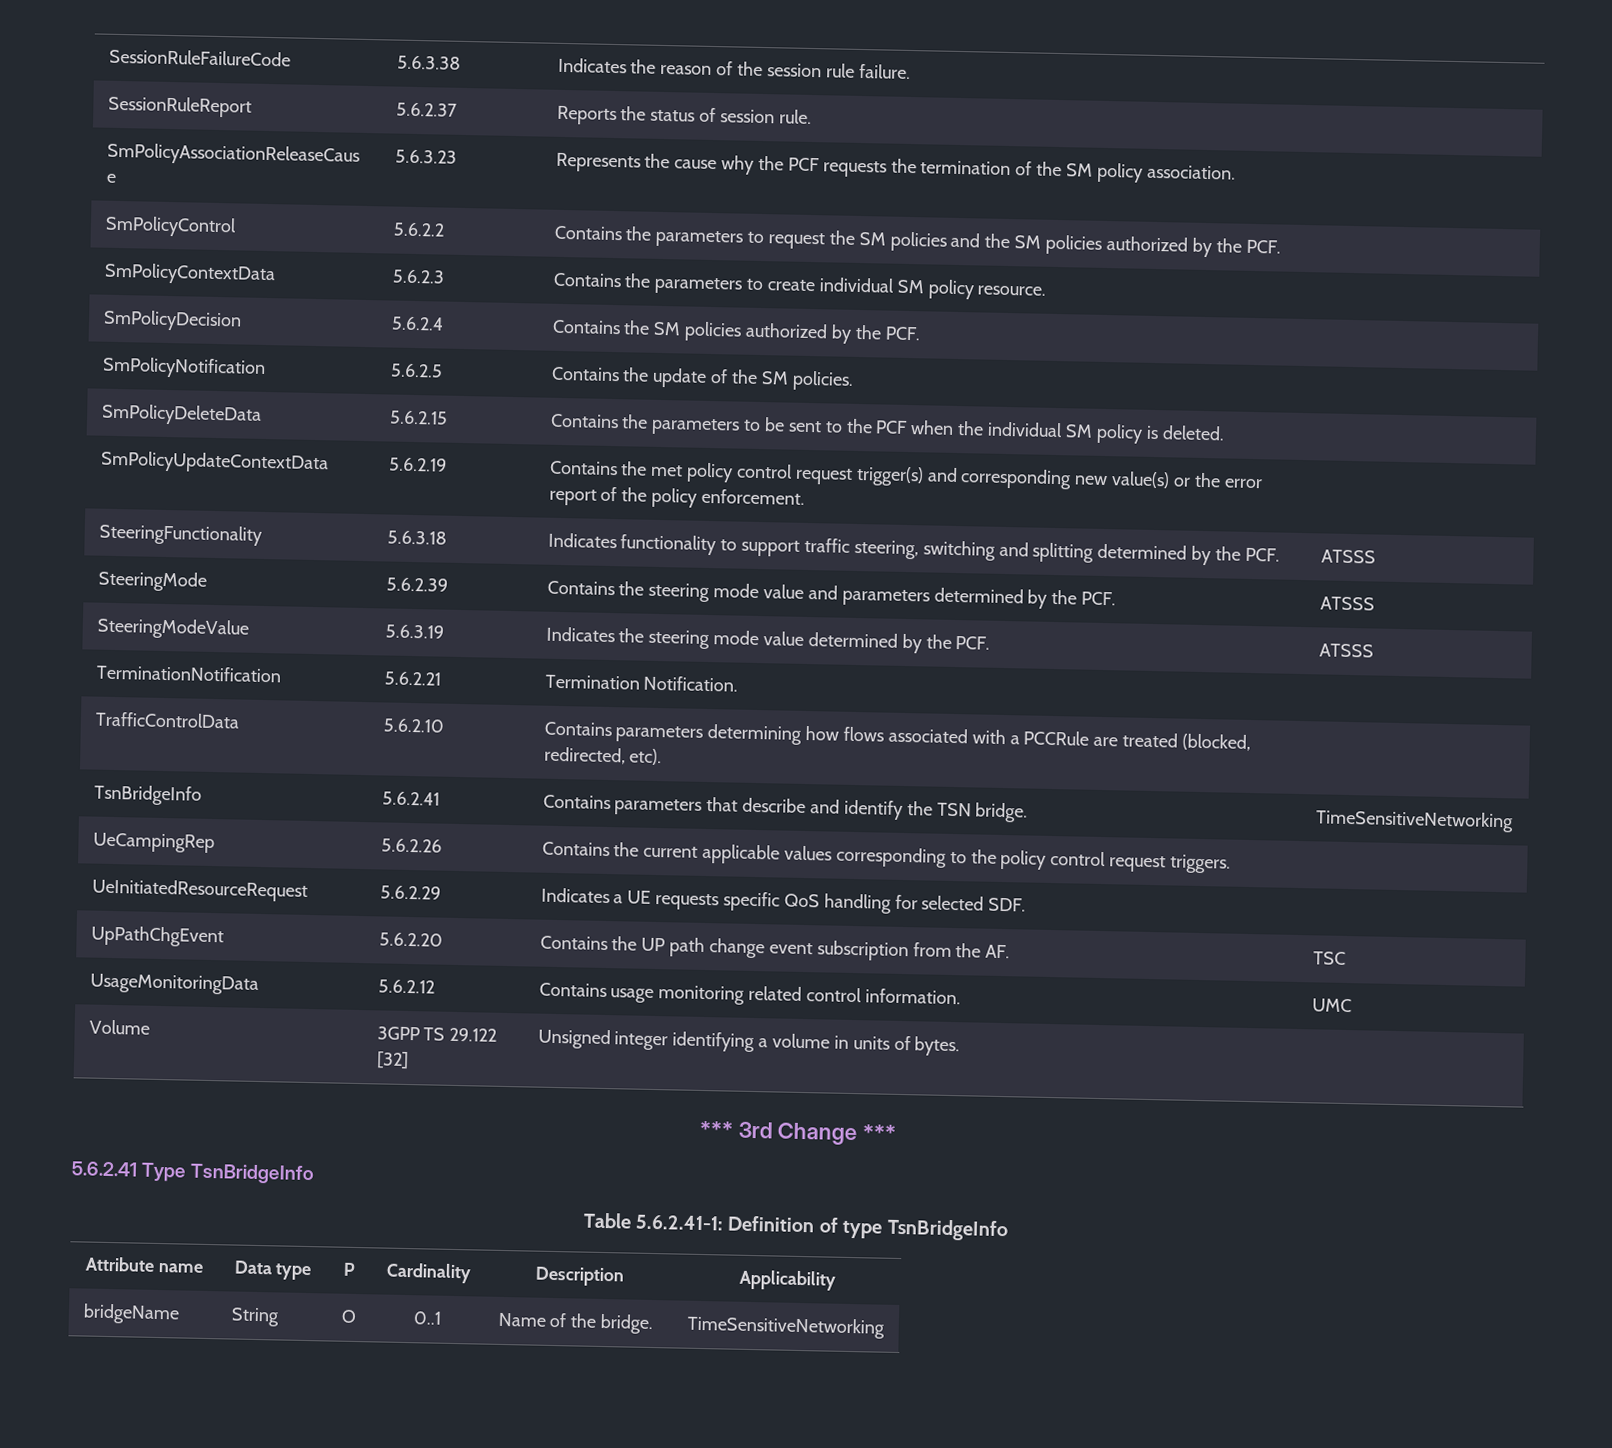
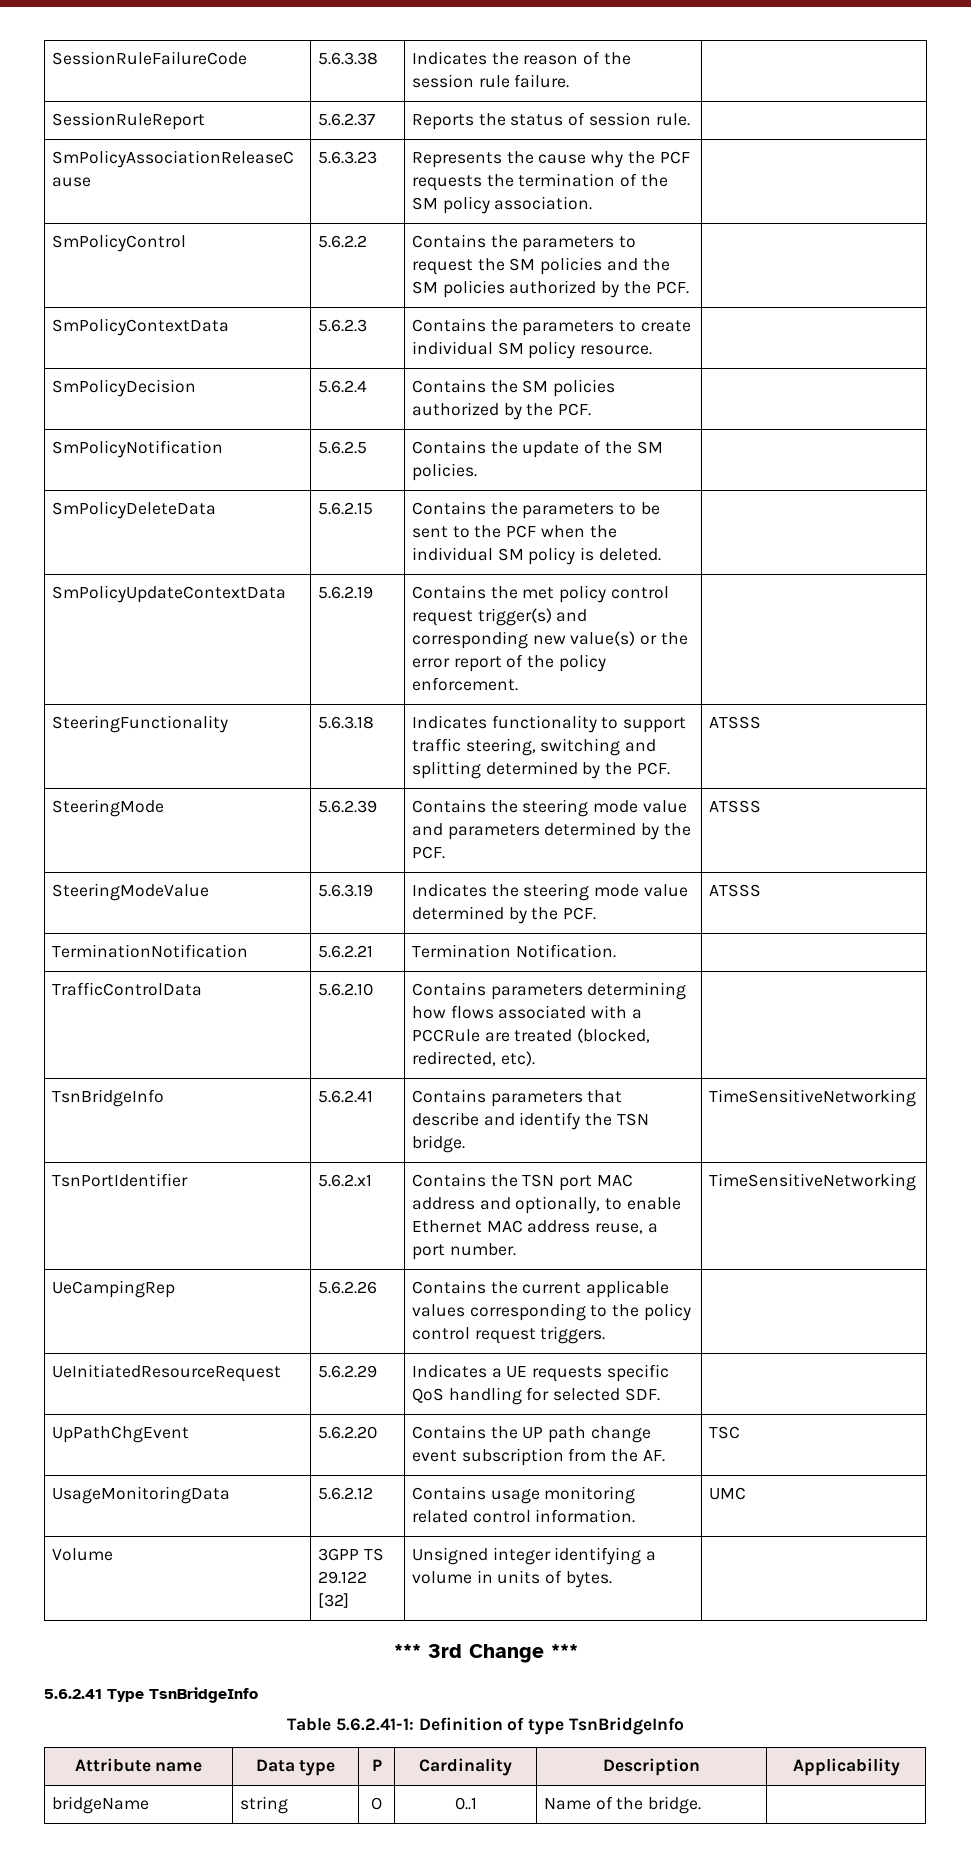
+ TsnPortIdentifier | 5.6.2.x1 | Contains the TSN port MAC address and optionally, to enable Ethernet MAC address reuse, a port number. | TimeSensitiveNetworking
- bridgeName | String | O | 0..1 | Name of the bridge. | TimeSensitiveNetworking
+ bridgeName | string | O | 0..1 | Name of the bridge. |

